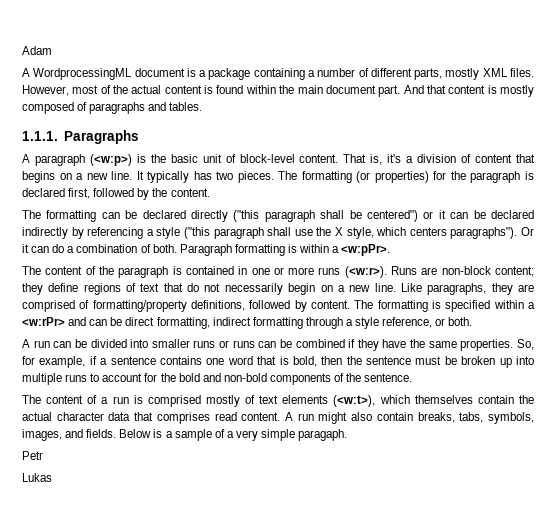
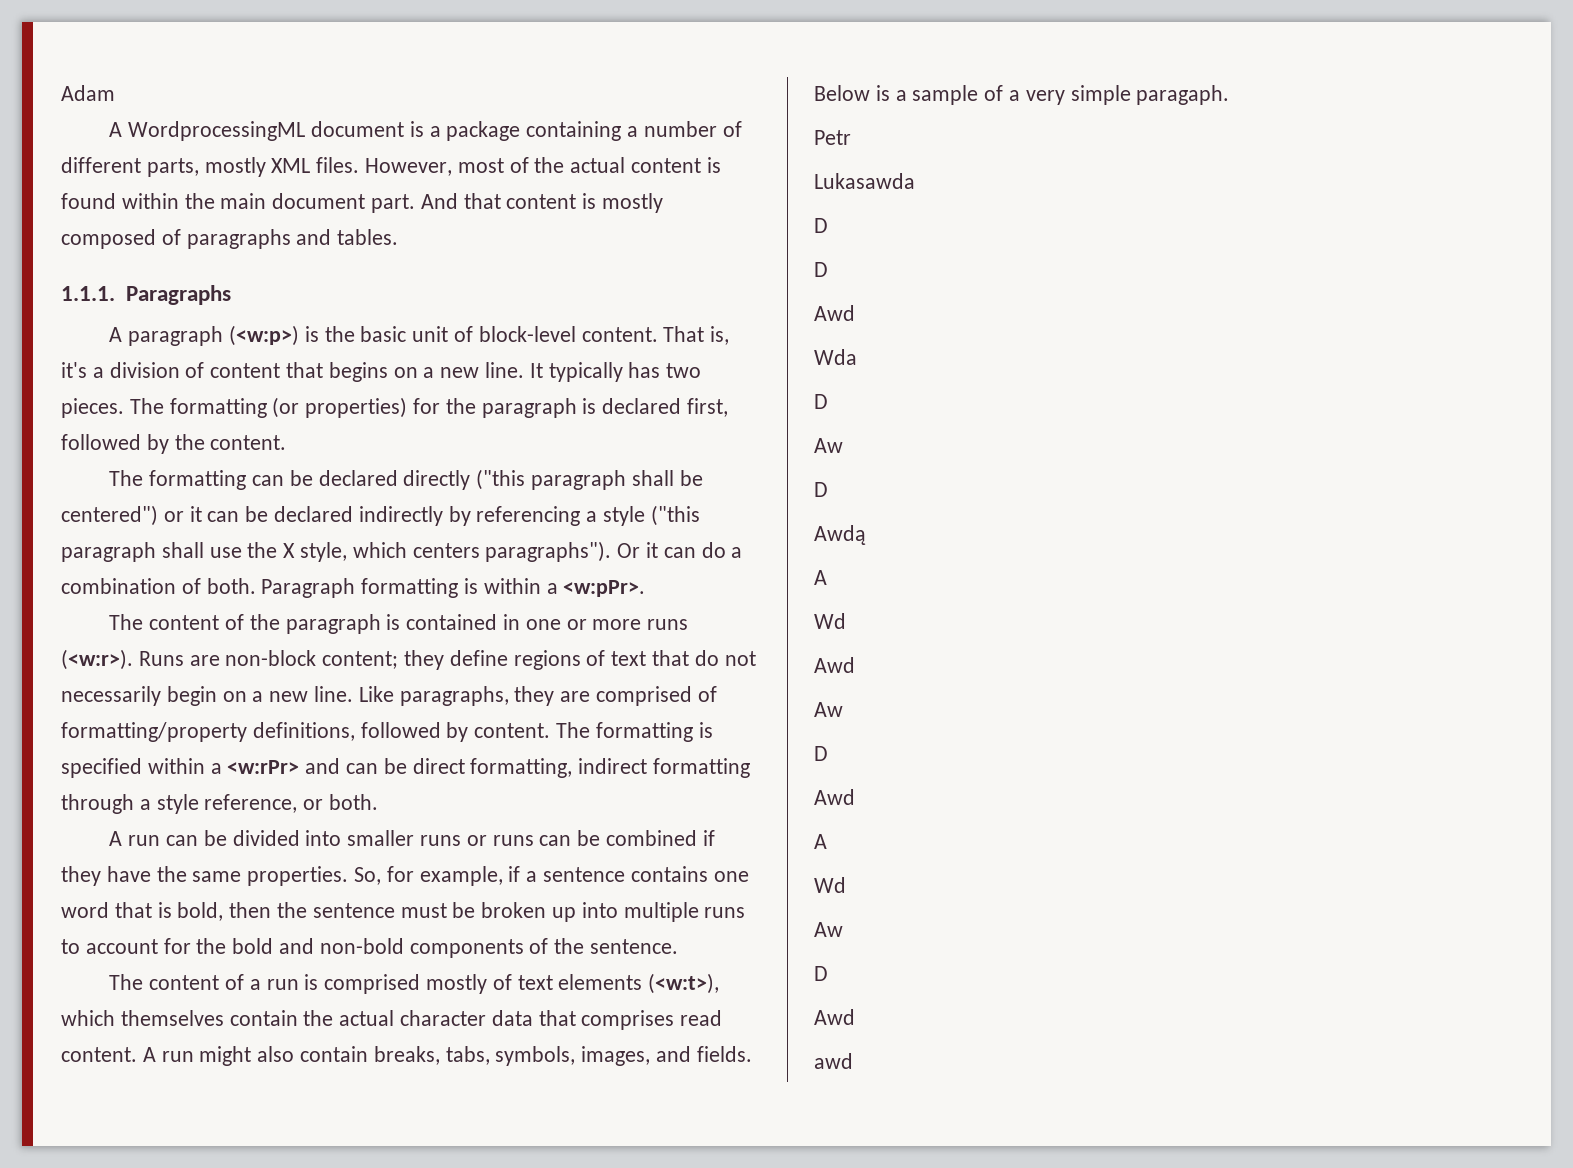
- Lukas
+ Lukasawda
+ D
+ D
+ Awd
+ Wda
+ D
+ Aw
+ D
+ Awdą
+ A
+ Wd
+ Awd
+ Aw
+ D
+ Awd
+ A
+ Wd
+ Aw
+ D
+ Awd
+ awd

